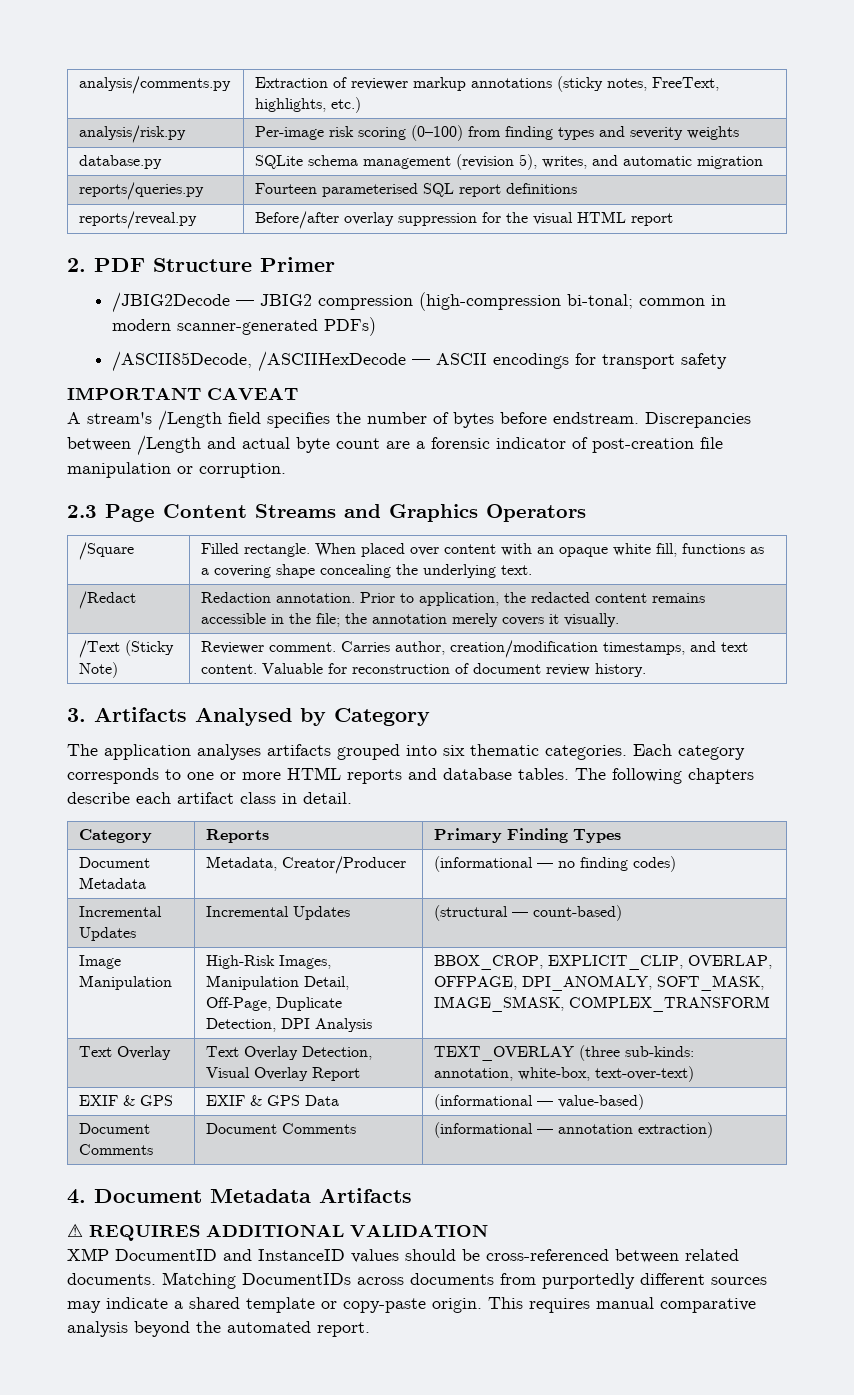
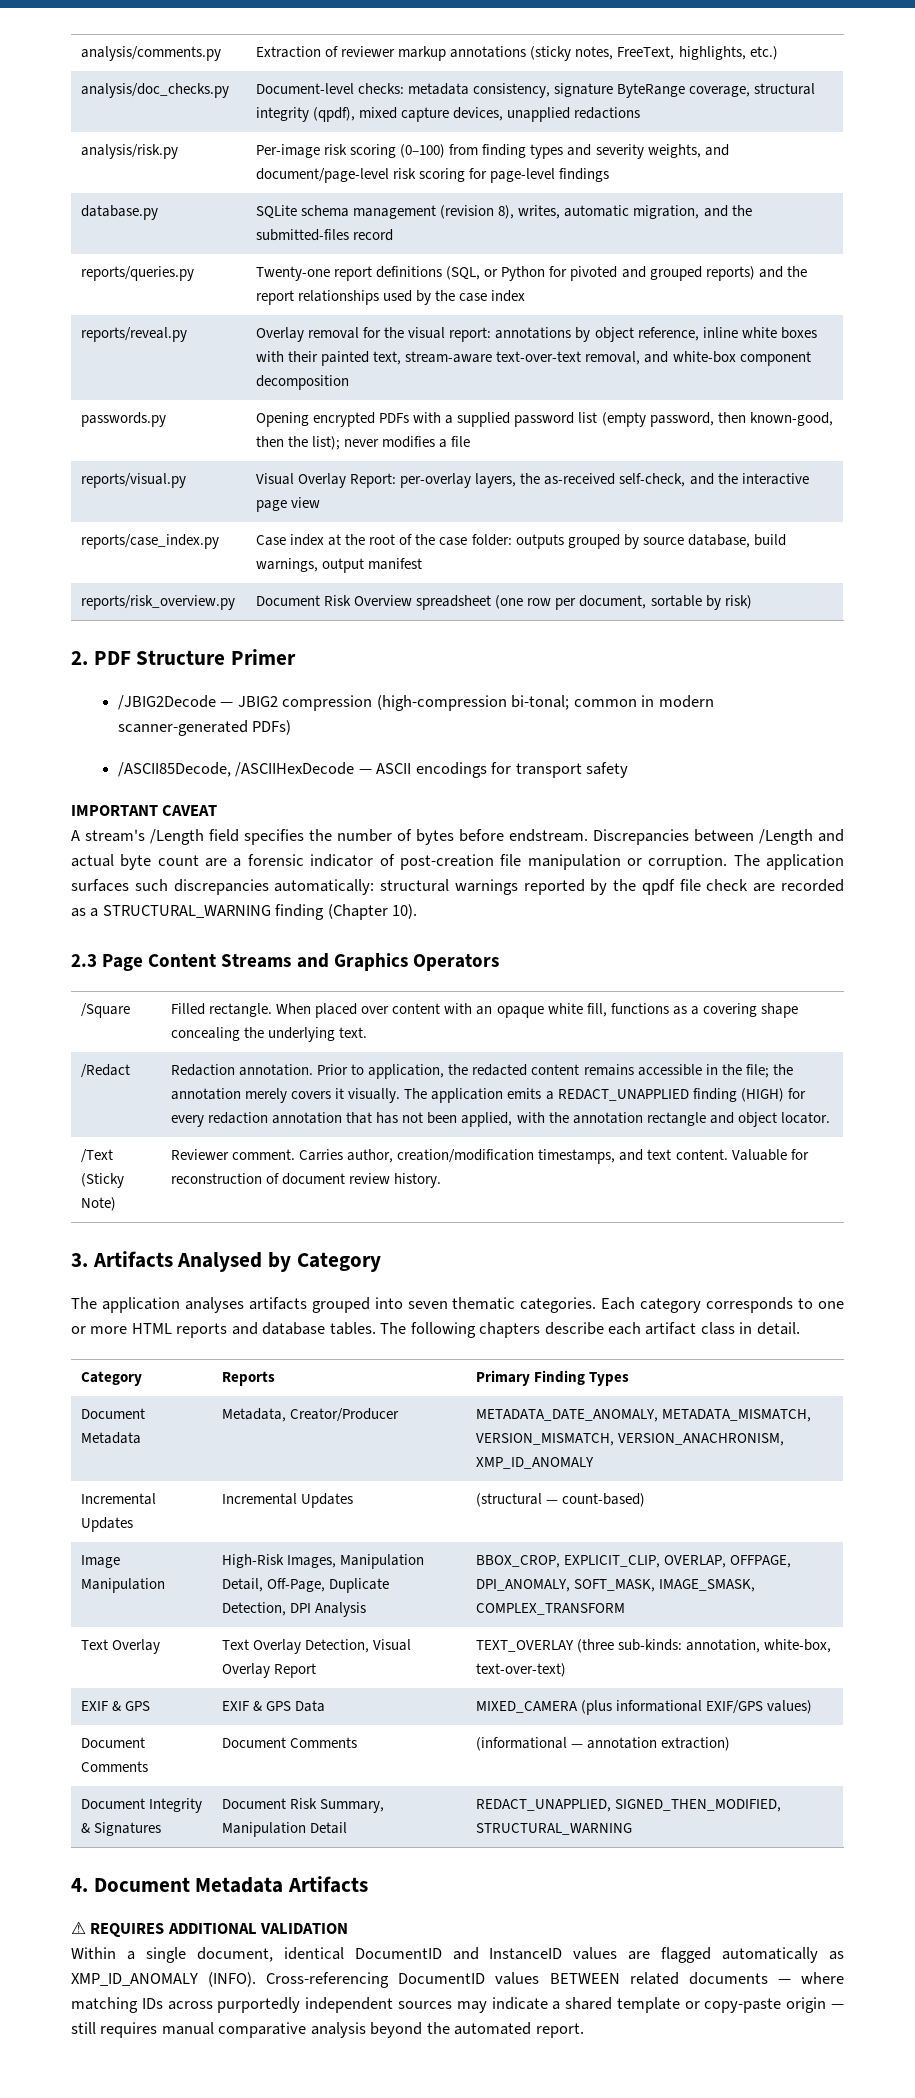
+ analysis/doc_checks.py | Document-level checks: metadata consistency, signature ByteRange coverage, structural integrity (qpdf), mixed capture devices, unapplied redactions
- analysis/risk.py | Per-image risk scoring (0–100) from finding types and severity weights
+ analysis/risk.py | Per-image risk scoring (0–100) from finding types and severity weights, and document/page-level risk scoring for page-level findings
- database.py | SQLite schema management (revision 5), writes, and automatic migration
- reports/queries.py | Fourteen parameterised SQL report definitions
- reports/reveal.py | Before/after overlay suppression for the visual HTML report
+ database.py | SQLite schema management (revision 8), writes, automatic migration, and the submitted-files record
+ reports/queries.py | Twenty-one report definitions (SQL, or Python for pivoted and grouped reports) and the report relationships used by the case index
+ reports/reveal.py | Overlay removal for the visual report: annotations by object reference, inline white boxes with their painted text, stream-aware text-over-text removal, and white-box component decomposition
+ passwords.py | Opening encrypted PDFs with a supplied password list (empty password, then known-good, then the list); never modifies a file
+ reports/visual.py | Visual Overlay Report: per-overlay layers, the as-received self-check, and the interactive page view
+ reports/case_index.py | Case index at the root of the case folder: outputs grouped by source database, build warnings, output manifest
+ reports/risk_overview.py | Document Risk Overview spreadsheet (one row per document, sortable by risk)
+ The application surfaces such discrepancies automatically: structural warnings reported by the qpdf file check are recorded as a STRUCTURAL_WARNING finding (Chapter 10).
+ The application emits a REDACT_UNAPPLIED finding (HIGH) for every redaction annotation that has not been applied, with the annotation rectangle and object locator.
- The application analyses artifacts grouped into six thematic categories.
+ The application analyses artifacts grouped into seven thematic categories.
- Document Metadata | Metadata, Creator/Producer | (informational — no finding codes)
+ Document Metadata | Metadata, Creator/Producer | METADATA_DATE_ANOMALY, METADATA_MISMATCH, VERSION_MISMATCH, VERSION_ANACHRONISM, XMP_ID_ANOMALY
- EXIF & GPS | EXIF & GPS Data | (informational — value-based)
+ EXIF & GPS | EXIF & GPS Data | MIXED_CAMERA (plus informational EXIF/GPS values)
+ Document Integrity & Signatures | Document Risk Summary, Manipulation Detail | REDACT_UNAPPLIED, SIGNED_THEN_MODIFIED, STRUCTURAL_WARNING
- XMP DocumentID and InstanceID values should be cross-referenced between related documents. Matching DocumentIDs across documents from purportedly different sources may indicate a shared template or copy-paste origin. This requires manual comparative analysis beyond the automated report.
+ Within a single document, identical DocumentID and InstanceID values are flagged automatically as XMP_ID_ANOMALY (INFO). Cross-referencing DocumentID values BETWEEN related documents — where matching IDs across purportedly independent sources may indicate a shared template or copy-paste origin — still requires manual comparative analysis beyond the automated report.

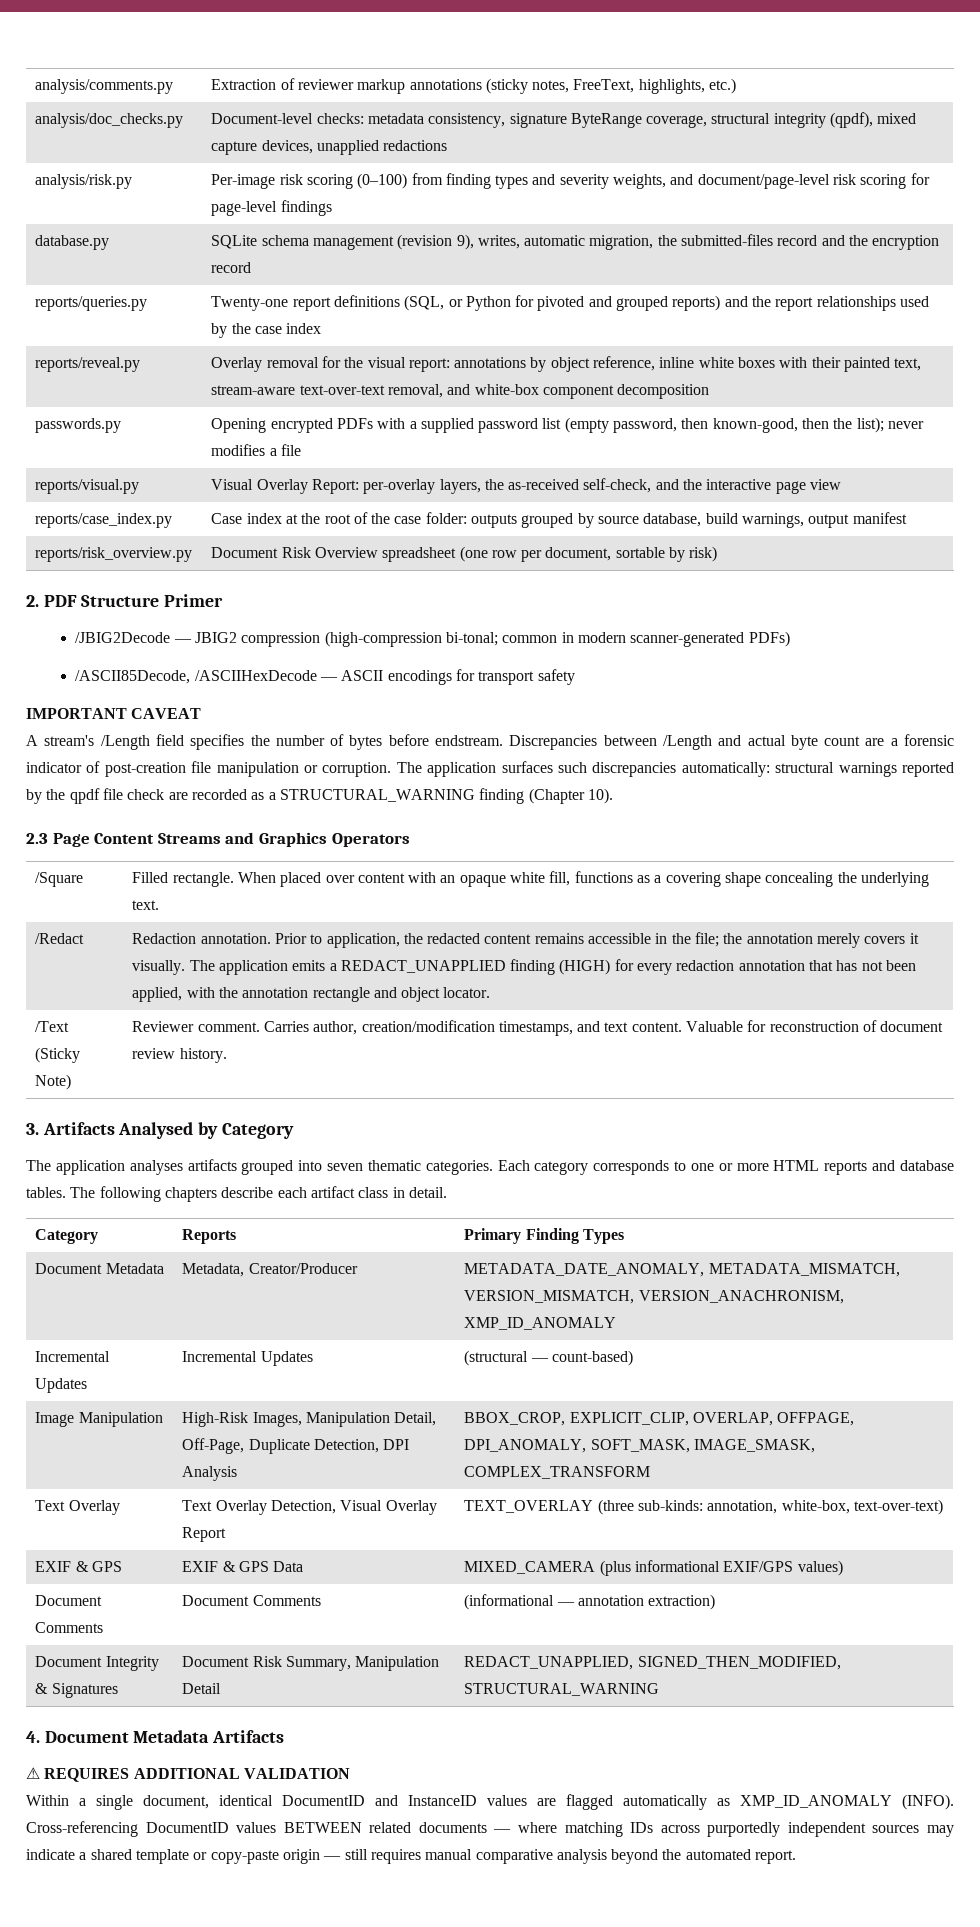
- database.py | SQLite schema management (revision 8), writes, automatic migration, and the submitted-files record
+ database.py | SQLite schema management (revision 9), writes, automatic migration, the submitted-files record and the encryption record

